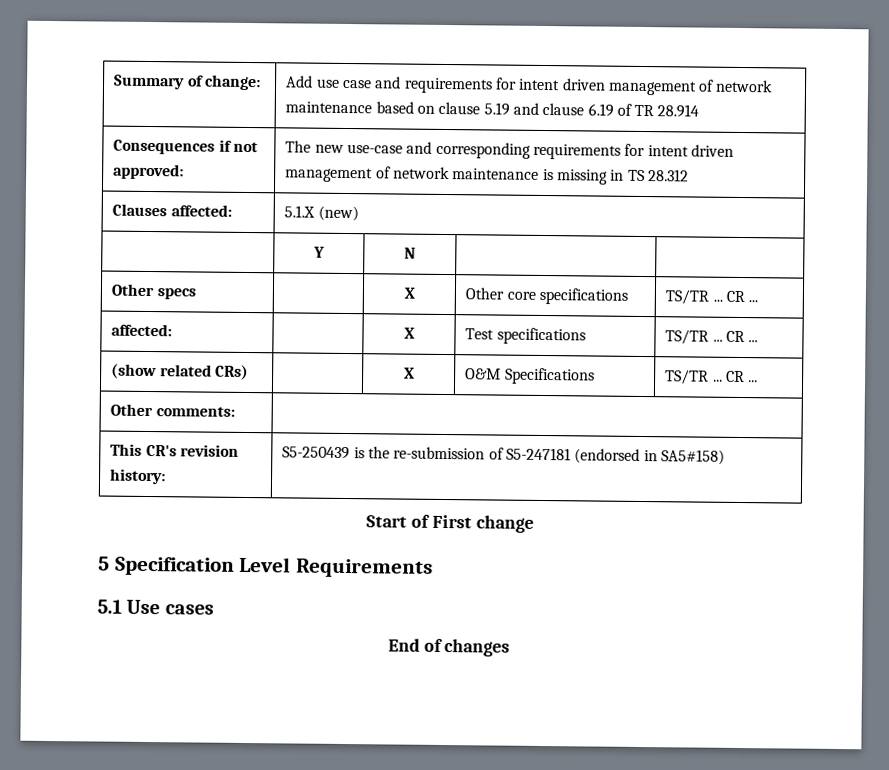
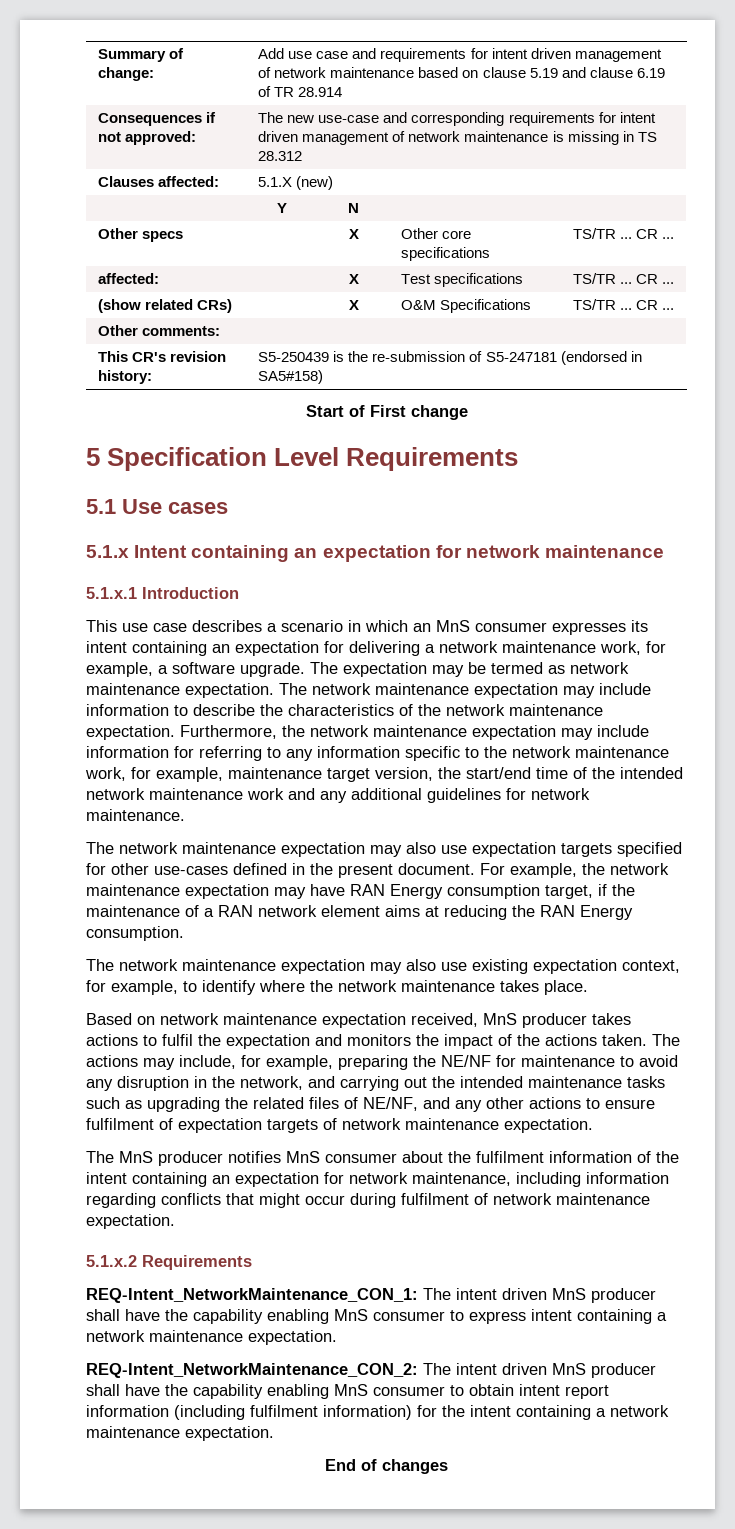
+ 5.1.x Intent containing an expectation for network maintenance
+ 5.1.x.1 Introduction
+ This use case describes a scenario in which an MnS consumer expresses its intent containing an expectation for delivering a network maintenance work, for example, a software upgrade. The expectation may be termed as network maintenance expectation. The network maintenance expectation may include information to describe the characteristics of the network maintenance expectation. Furthermore, the network maintenance expectation may include information for referring to any information specific to the network maintenance work, for example, maintenance target version, the start/end time of the intended network maintenance work and any additional guidelines for network maintenance.
+ The network maintenance expectation may also use expectation targets specified for other use-cases defined in the present document. For example, the network maintenance expectation may have RAN Energy consumption target, if the maintenance of a RAN network element aims at reducing the RAN Energy consumption.
+ The network maintenance expectation may also use existing expectation context, for example, to identify where the network maintenance takes place.
+ Based on network maintenance expectation received, MnS producer takes actions to fulfil the expectation and monitors the impact of the actions taken. The actions may include, for example, preparing the NE/NF for maintenance to avoid any disruption in the network, and carrying out the intended maintenance tasks such as upgrading the related files of NE/NF, and any other actions to ensure fulfilment of expectation targets of network maintenance expectation.
+ The MnS producer notifies MnS consumer about the fulfilment information of the intent containing an expectation for network maintenance, including information regarding conflicts that might occur during fulfilment of network maintenance expectation.
+ 5.1.x.2 Requirements
+ REQ-Intent_NetworkMaintenance_CON_1: The intent driven MnS producer shall have the capability enabling MnS consumer to express intent containing a network maintenance expectation.
+ REQ-Intent_NetworkMaintenance_CON_2: The intent driven MnS producer shall have the capability enabling MnS consumer to obtain intent report information (including fulfilment information) for the intent containing a network maintenance expectation.

